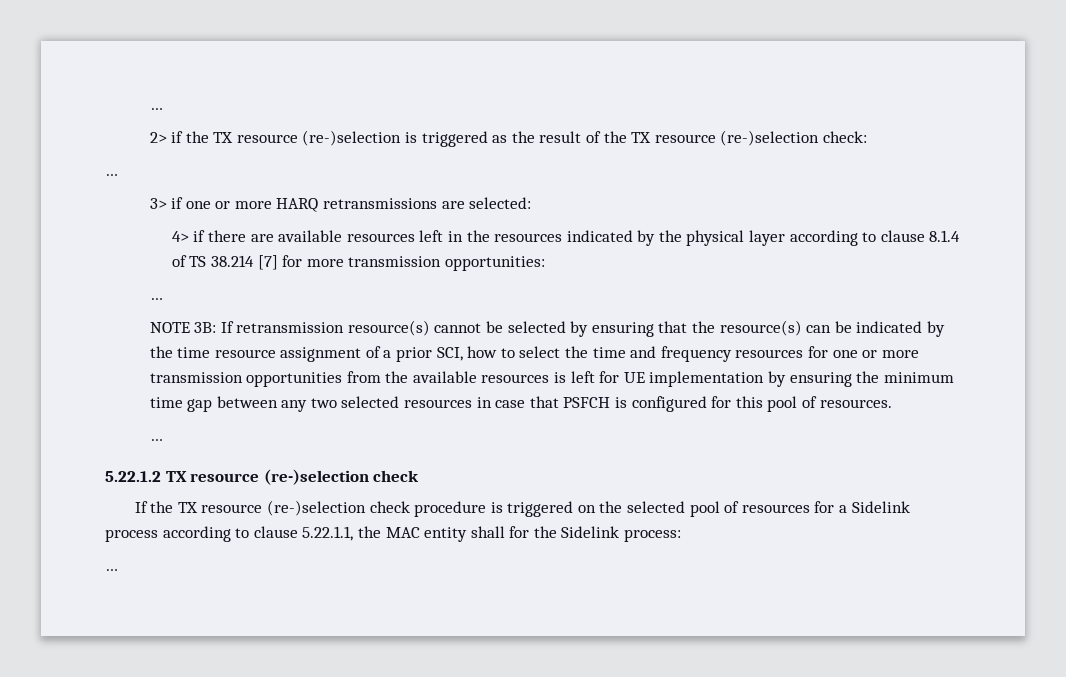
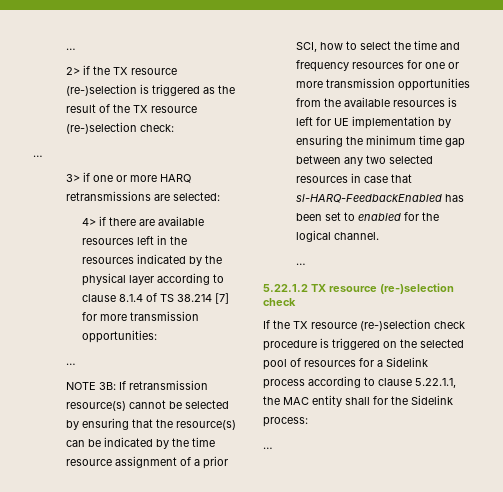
- If retransmission resource(s) cannot be selected by ensuring that the resource(s) can be indicated by the time resource assignment of a prior SCI, how to select the time and frequency resources for one or more transmission opportunities from the available resources is left for UE implementation by ensuring the minimum time gap between any two selected resources in case that PSFCH is configured for this pool of resources.
+ If retransmission resource(s) cannot be selected by ensuring that the resource(s) can be indicated by the time resource assignment of a prior SCI, how to select the time and frequency resources for one or more transmission opportunities from the available resources is left for UE implementation by ensuring the minimum time gap between any two selected resources in case that sl-HARQ-FeedbackEnabled has been set to enabled for the logical channel.

